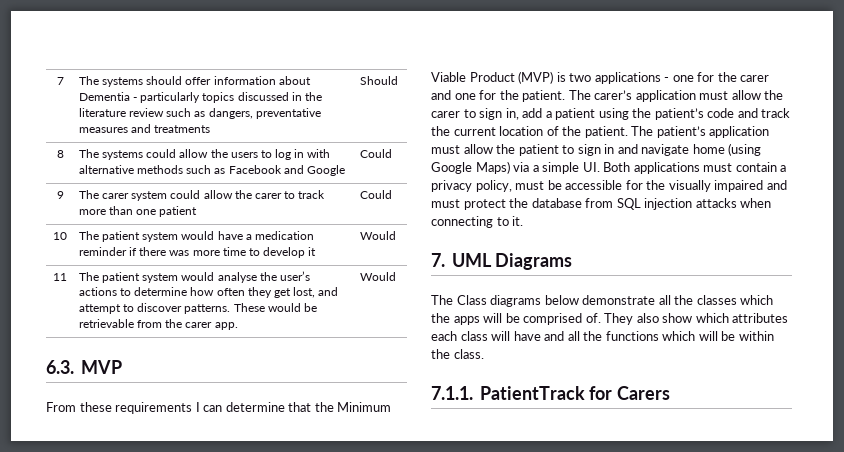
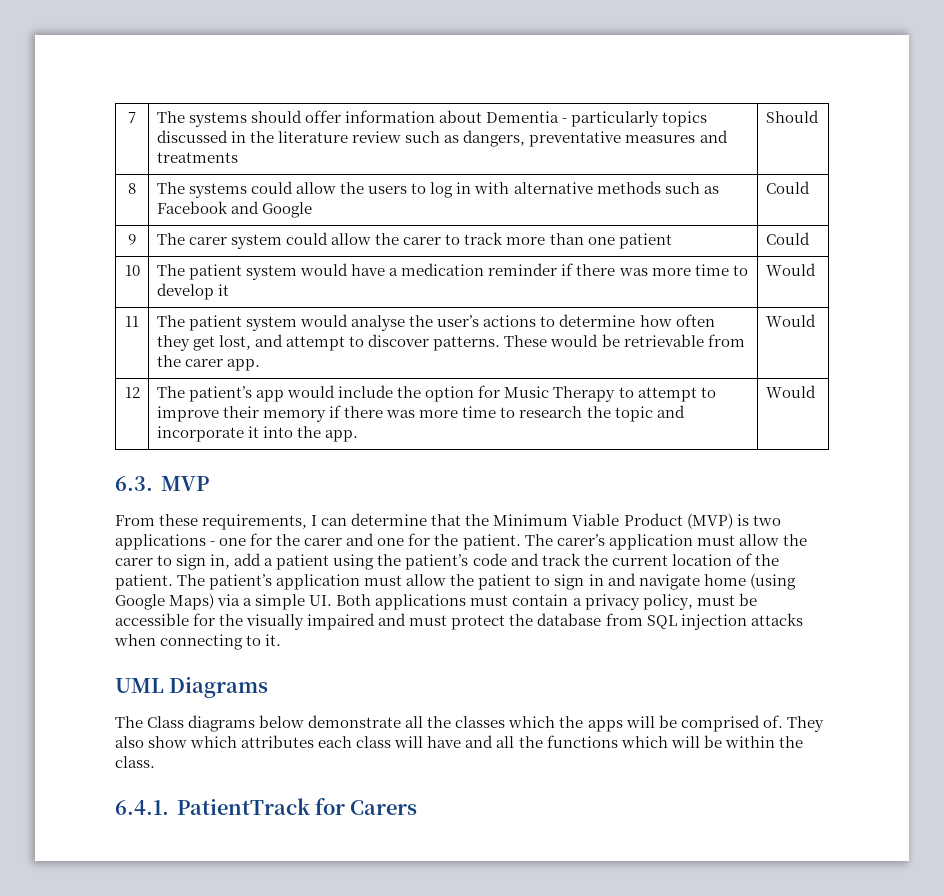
+ 12 | The patient’s app would include the option for Music Therapy to attempt to improve their memory if there was more time to research the topic and incorporate it into the app. | Would
- From these requirements I can determine that the Minimum Viable Product (MVP) is two applications - one for the carer and one for the patient.
+ From these requirements, I can determine that the Minimum Viable Product (MVP) is two applications - one for the carer and one for the patient.
- 7. UML Diagrams
+ UML Diagrams
- 7.1.1. PatientTrack for Carers
+ 6.4.1. PatientTrack for Carers

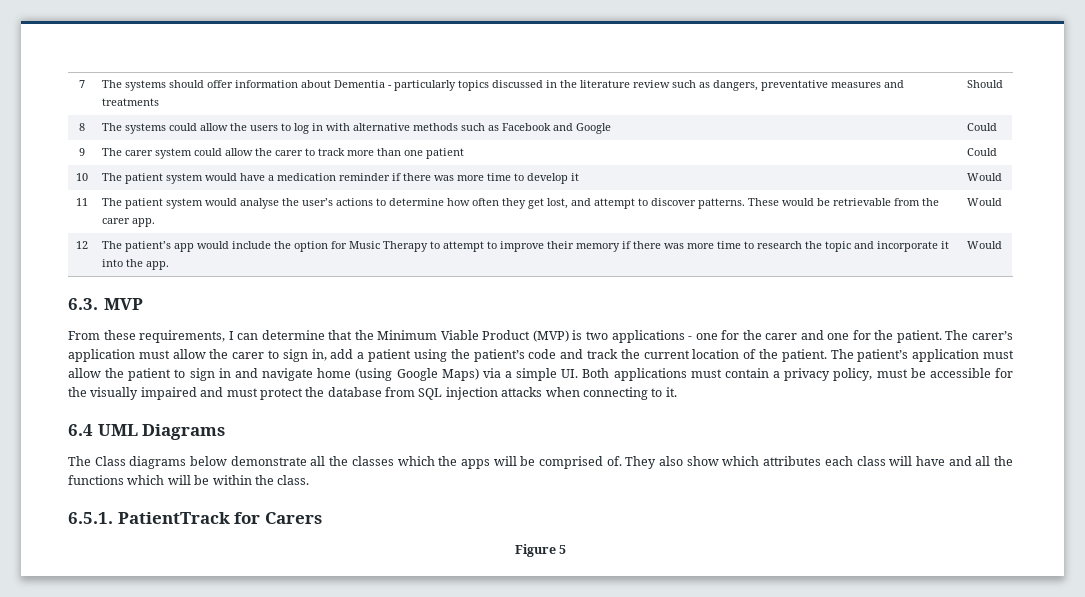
- UML Diagrams
+ 6.4 UML Diagrams
- 6.4.1. PatientTrack for Carers
+ 6.5.1. PatientTrack for Carers
+ Figure 5

